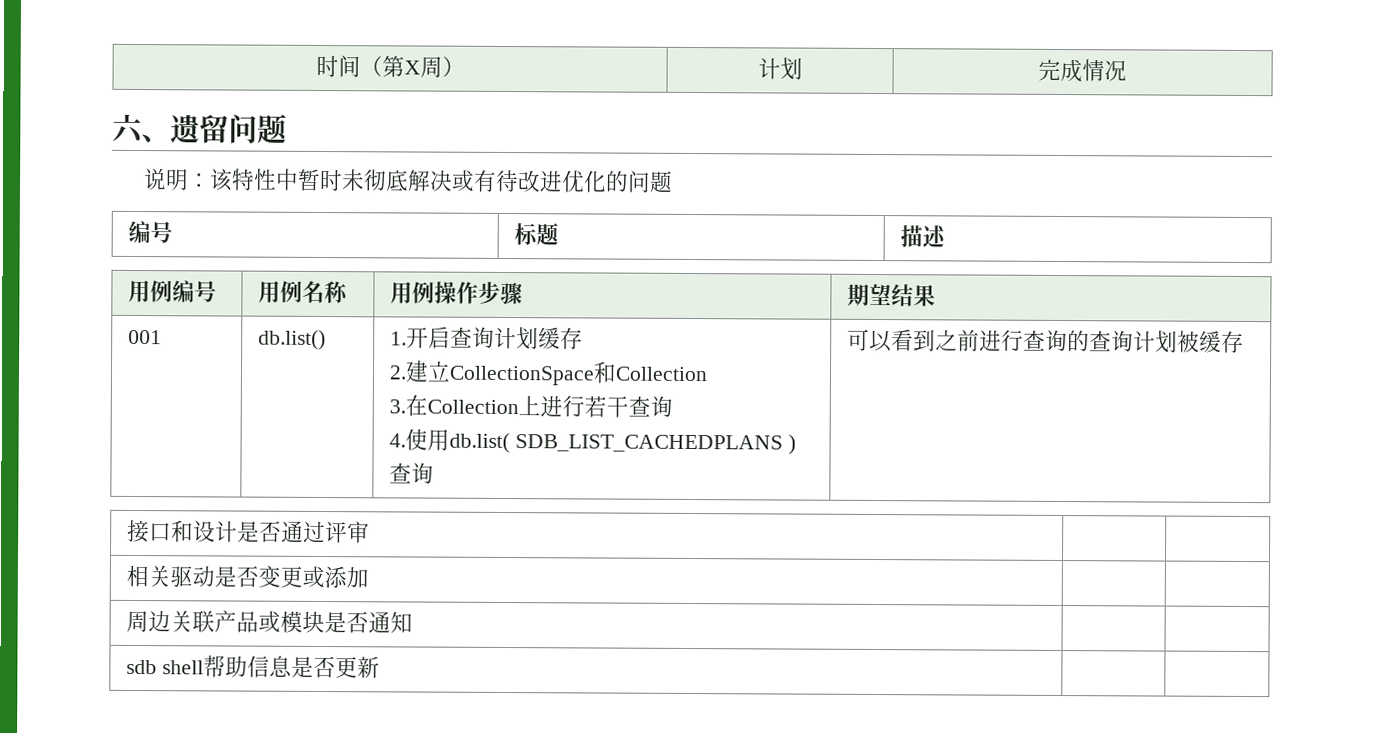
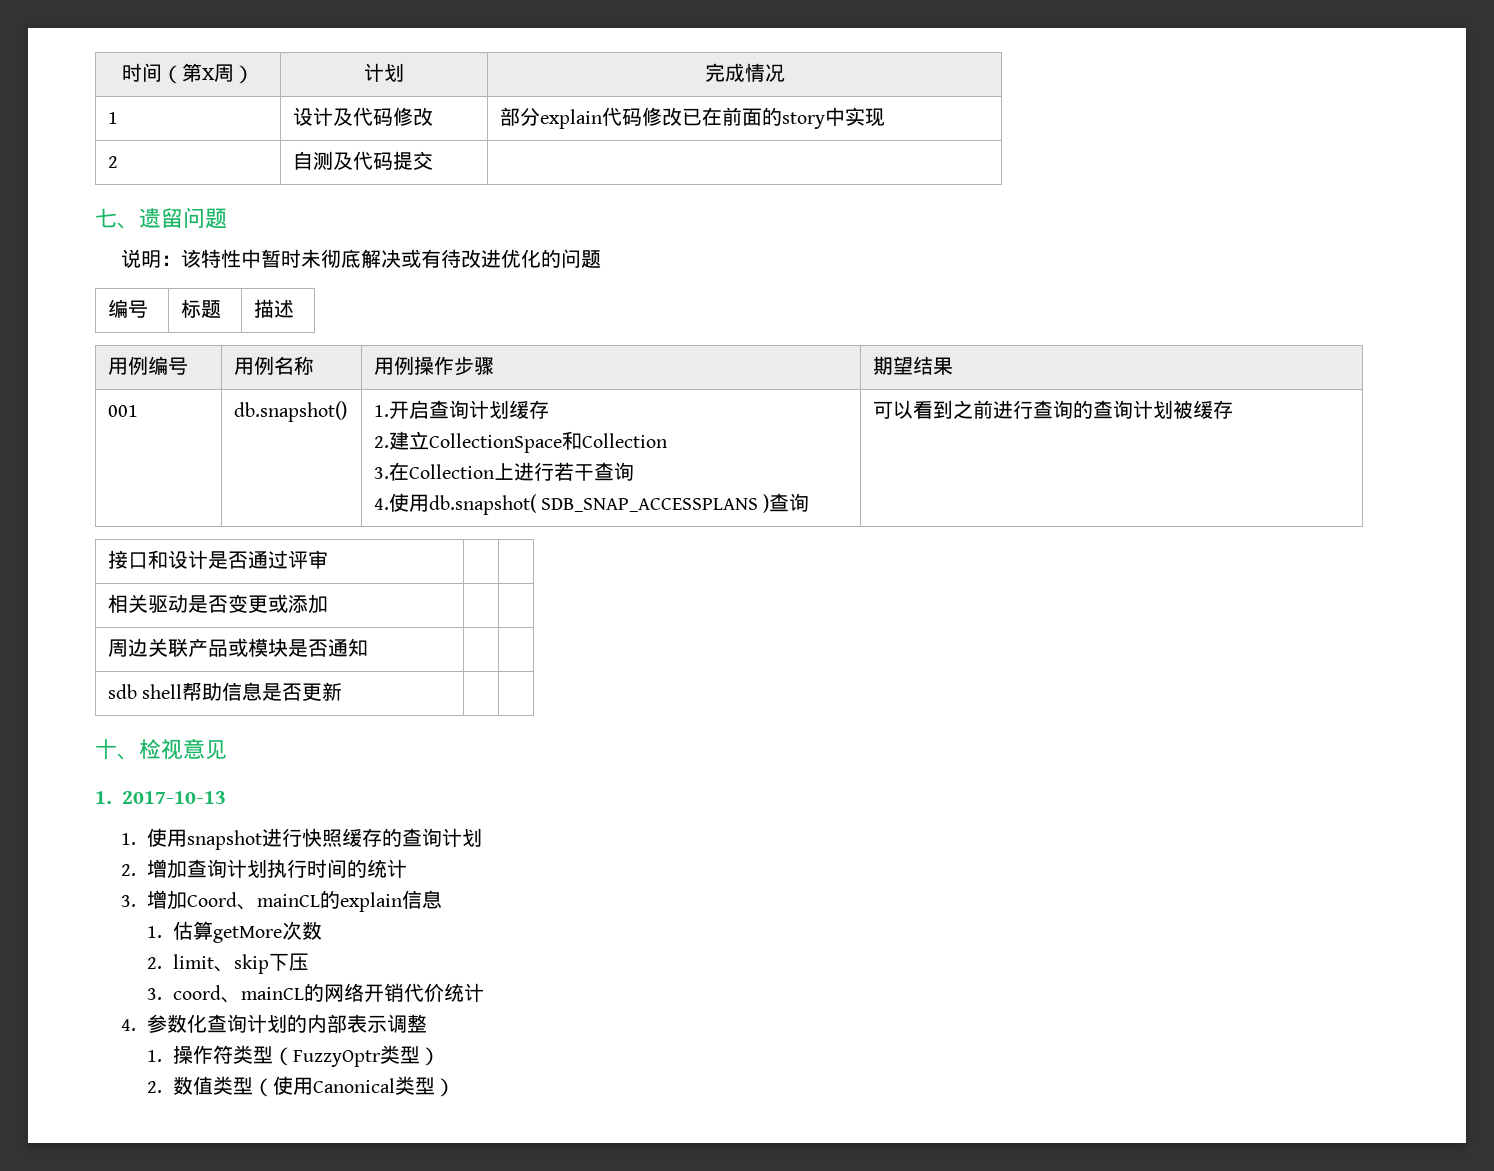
- 六、遗留问题
+ 1 | 设计及代码修改 | 部分explain代码修改已在前面的story中实现
+ 2 | 自测及代码提交 |
+ 七、遗留问题
- 001 | db.list() | 1.开启查询计划缓存
+ 001 | db.snapshot() | 1.开启查询计划缓存
  2.建立CollectionSpace和Collection
  3.在Collection上进行若干查询
- 4.使用db.list( SDB_LIST_CACHEDPLANS )查询 | 可以看到之前进行查询的查询计划被缓存
+ 4.使用db.snapshot( SDB_SNAP_ACCESSPLANS )查询 | 可以看到之前进行查询的查询计划被缓存
+ 十、检视意见
+ 1. 2017-10-13
+ 1.使用snapshot进行快照缓存的查询计划
+ 2.增加查询计划执行时间的统计
+ 3.增加Coord、mainCL的explain信息
+ 1.估算getMore次数
+ 2. limit、skip下压
+ 3. coord、mainCL的网络开销代价统计
+ 4.参数化查询计划的内部表示调整
+ 1.操作符类型（FuzzyOptr类型）
+ 2.数值类型（使用Canonical类型）

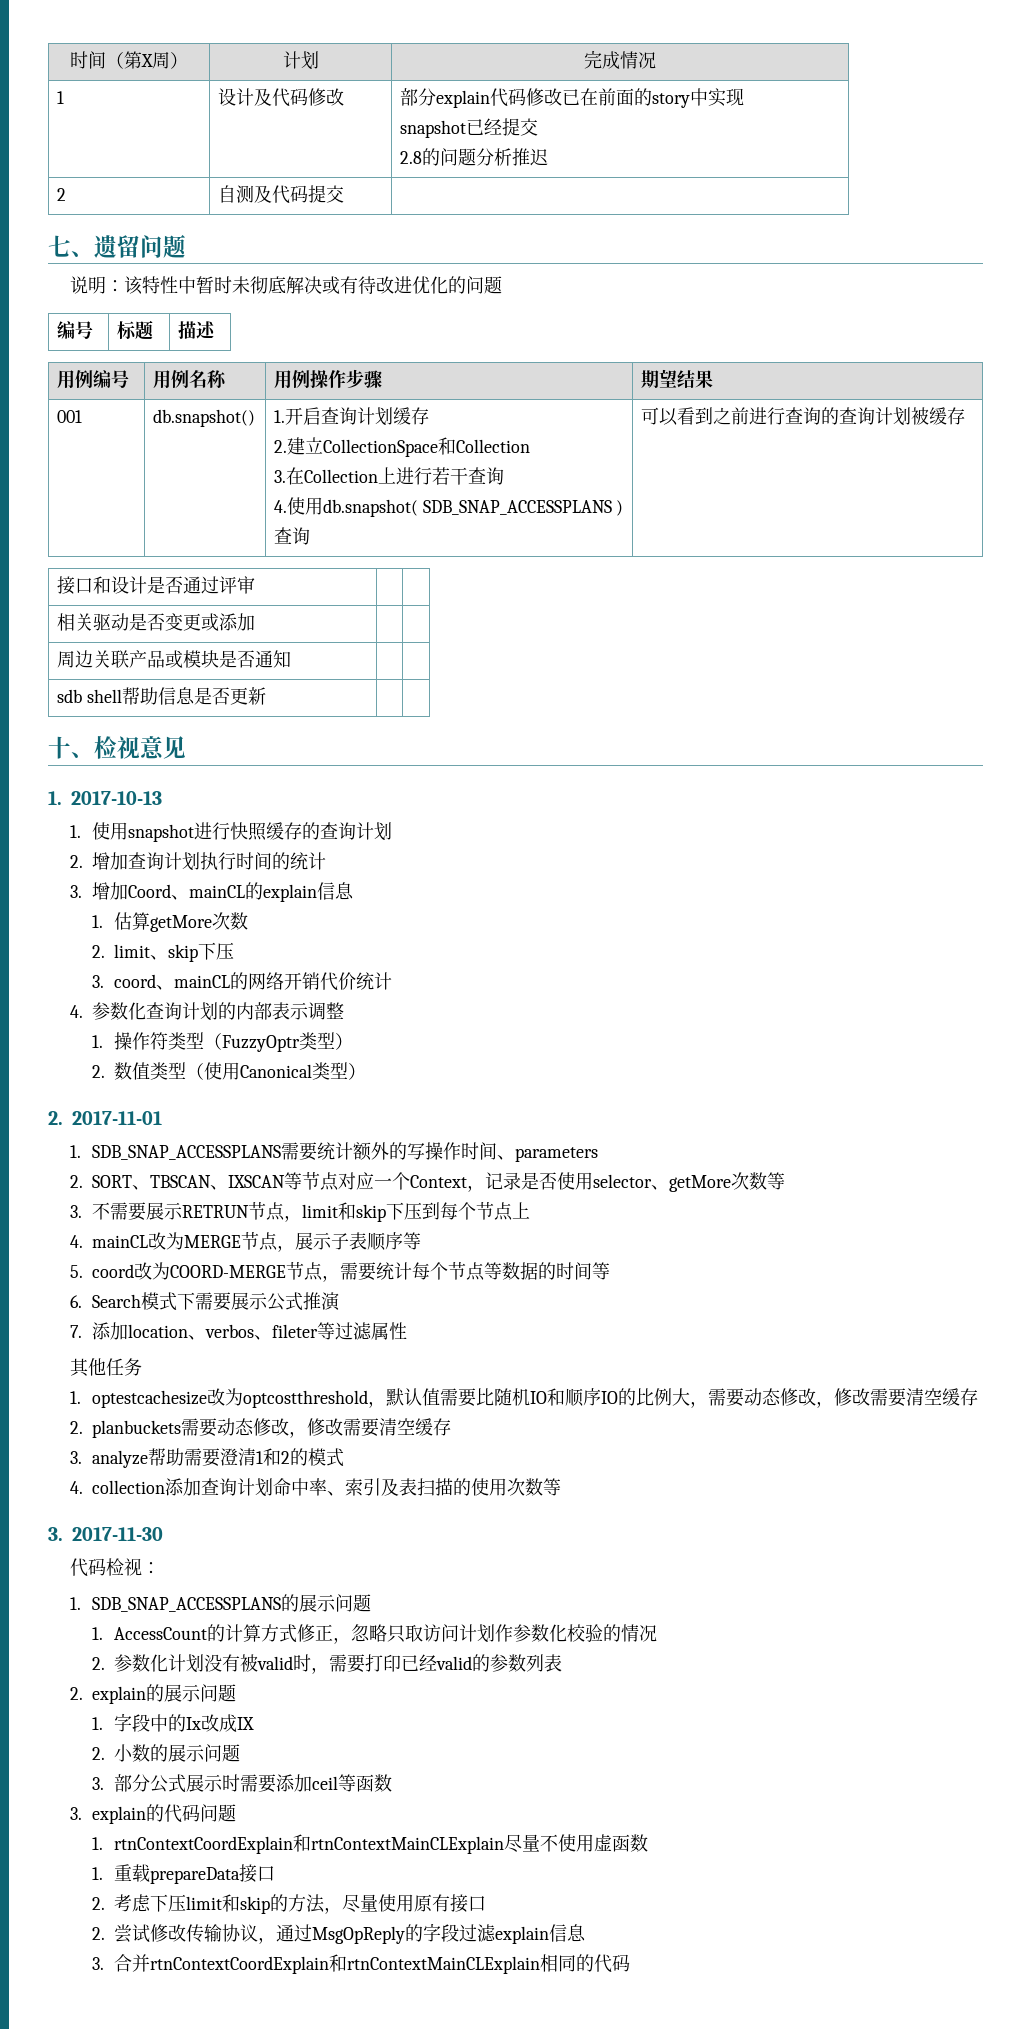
  1 | 设计及代码修改 | 部分explain代码修改已在前面的story中实现
+ snapshot已经提交
+ 2.8的问题分析推迟
+ 2. 2017-11-01
+ 1. SDB_SNAP_ACCESSPLANS需要统计额外的写操作时间、parameters
+ 2. SORT、TBSCAN、IXSCAN等节点对应一个Context，记录是否使用selector、getMore次数等
+ 3.不需要展示RETRUN节点，limit和skip下压到每个节点上
+ 4. mainCL改为MERGE节点，展示子表顺序等
+ 5. coord改为COORD-MERGE节点，需要统计每个节点等数据的时间等
+ 6. Search模式下需要展示公式推演
+ 7.添加location、verbos、fileter等过滤属性
+ 其他任务
+ 1. optestcachesize改为optcostthreshold，默认值需要比随机IO和顺序IO的比例大，需要动态修改，修改需要清空缓存
+ 2. planbuckets需要动态修改，修改需要清空缓存
+ 3. analyze帮助需要澄清1和2的模式
+ 4. collection添加查询计划命中率、索引及表扫描的使用次数等
+ 3. 2017-11-30
+ 代码检视：
+ 1. SDB_SNAP_ACCESSPLANS的展示问题
+ 1. AccessCount的计算方式修正，忽略只取访问计划作参数化校验的情况
+ 2.参数化计划没有被valid时，需要打印已经valid的参数列表
+ 2. explain的展示问题
+ 1.字段中的Ix改成IX
+ 2.小数的展示问题
+ 3.部分公式展示时需要添加ceil等函数
+ 3. explain的代码问题
+ 1. rtnContextCoordExplain和rtnContextMainCLExplain尽量不使用虚函数
+ 1.重载prepareData接口
+ 2.考虑下压limit和skip的方法，尽量使用原有接口
+ 2.尝试修改传输协议，通过MsgOpReply的字段过滤explain信息
+ 3.合并rtnContextCoordExplain和rtnContextMainCLExplain相同的代码

